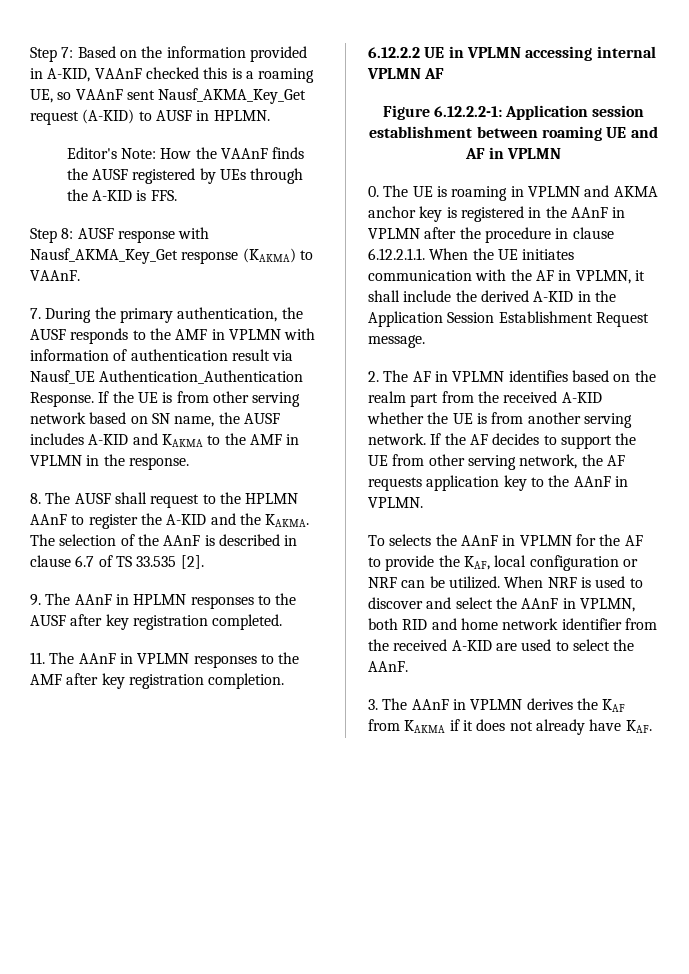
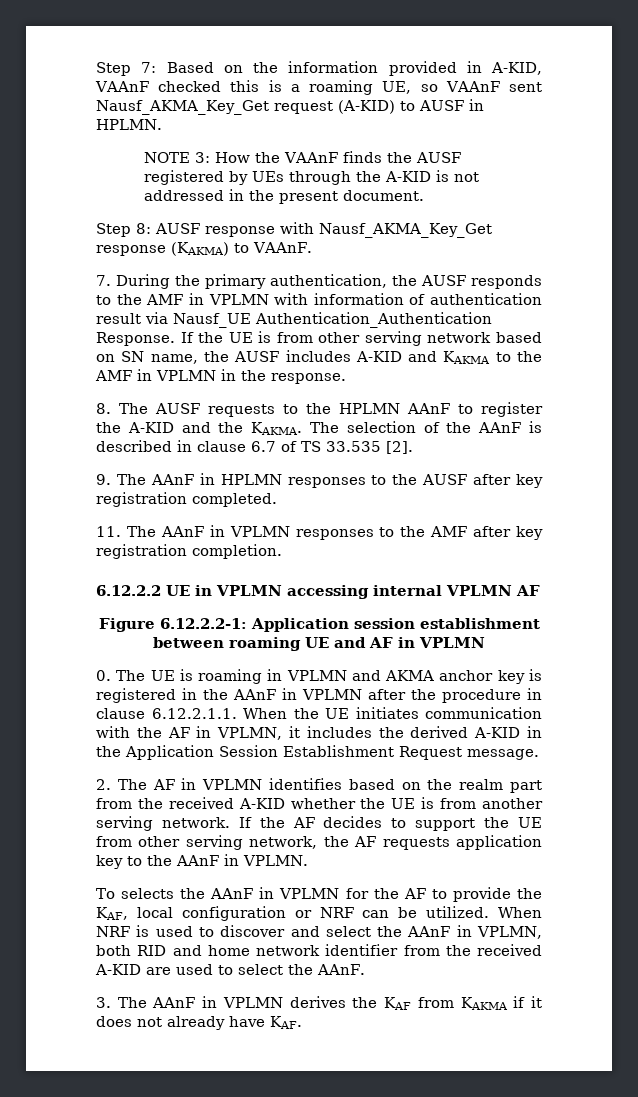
- Editor's Note: How the VAAnF finds the AUSF registered by UEs through the A-KID is FFS.
+ NOTE 3: How the VAAnF finds the AUSF registered by UEs through the A-KID is not addressed in the present document.
- 8. The AUSF shall request to the HPLMN AAnF to register the A-KID and the KAKMA.
+ 8. The AUSF requests to the HPLMN AAnF to register the A-KID and the KAKMA.
- 0. The UE is roaming in VPLMN and AKMA anchor key is registered in the AAnF in VPLMN after the procedure in clause 6.12.2.1.1. When the UE initiates communication with the AF in VPLMN, it shall include the derived A-KID in the Application Session Establishment Request message.
+ 0. The UE is roaming in VPLMN and AKMA anchor key is registered in the AAnF in VPLMN after the procedure in clause 6.12.2.1.1. When the UE initiates communication with the AF in VPLMN, it includes the derived A-KID in the Application Session Establishment Request message.

